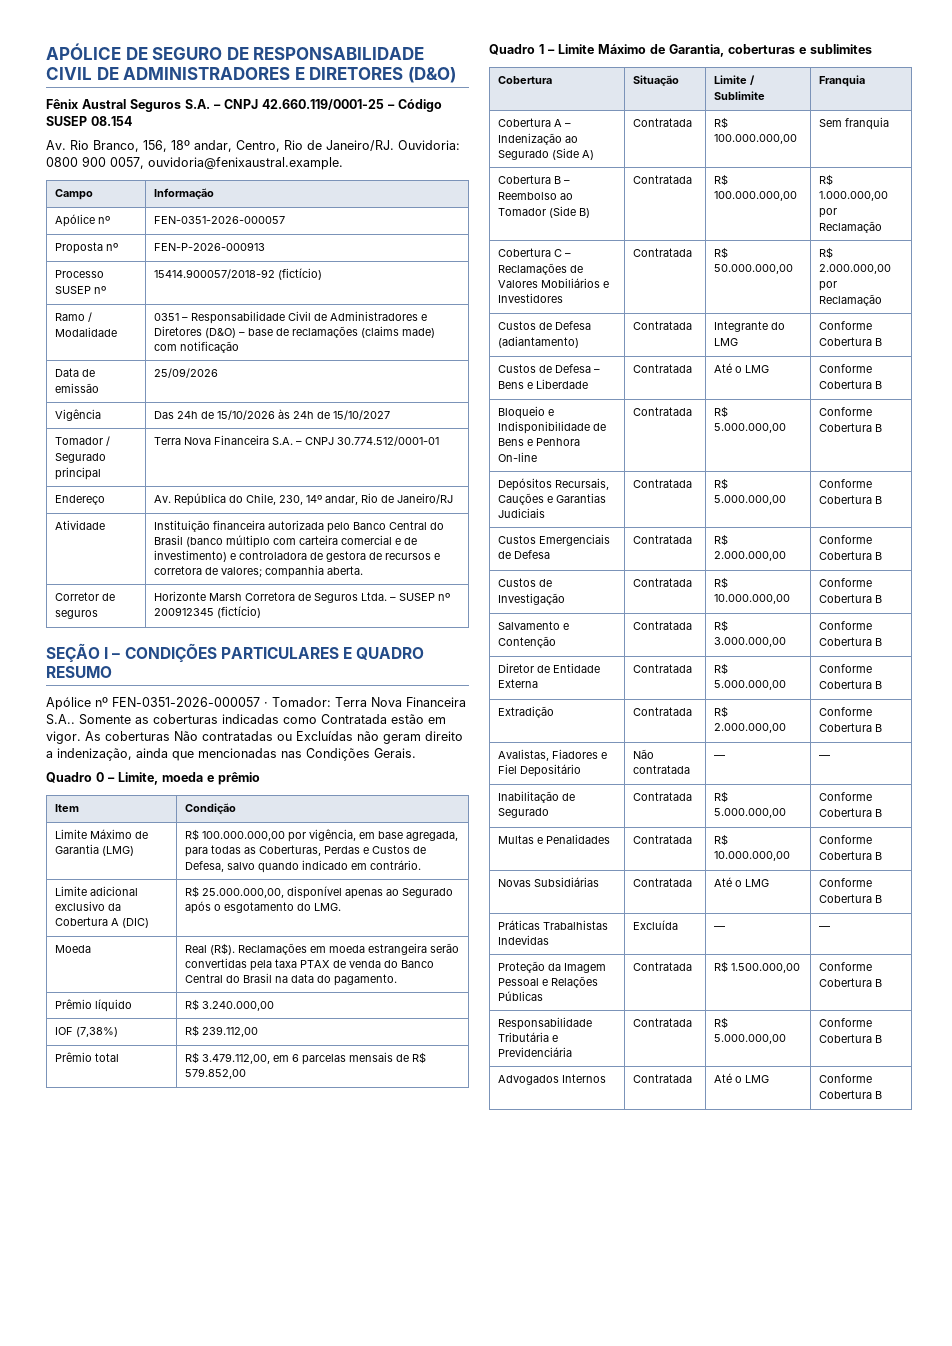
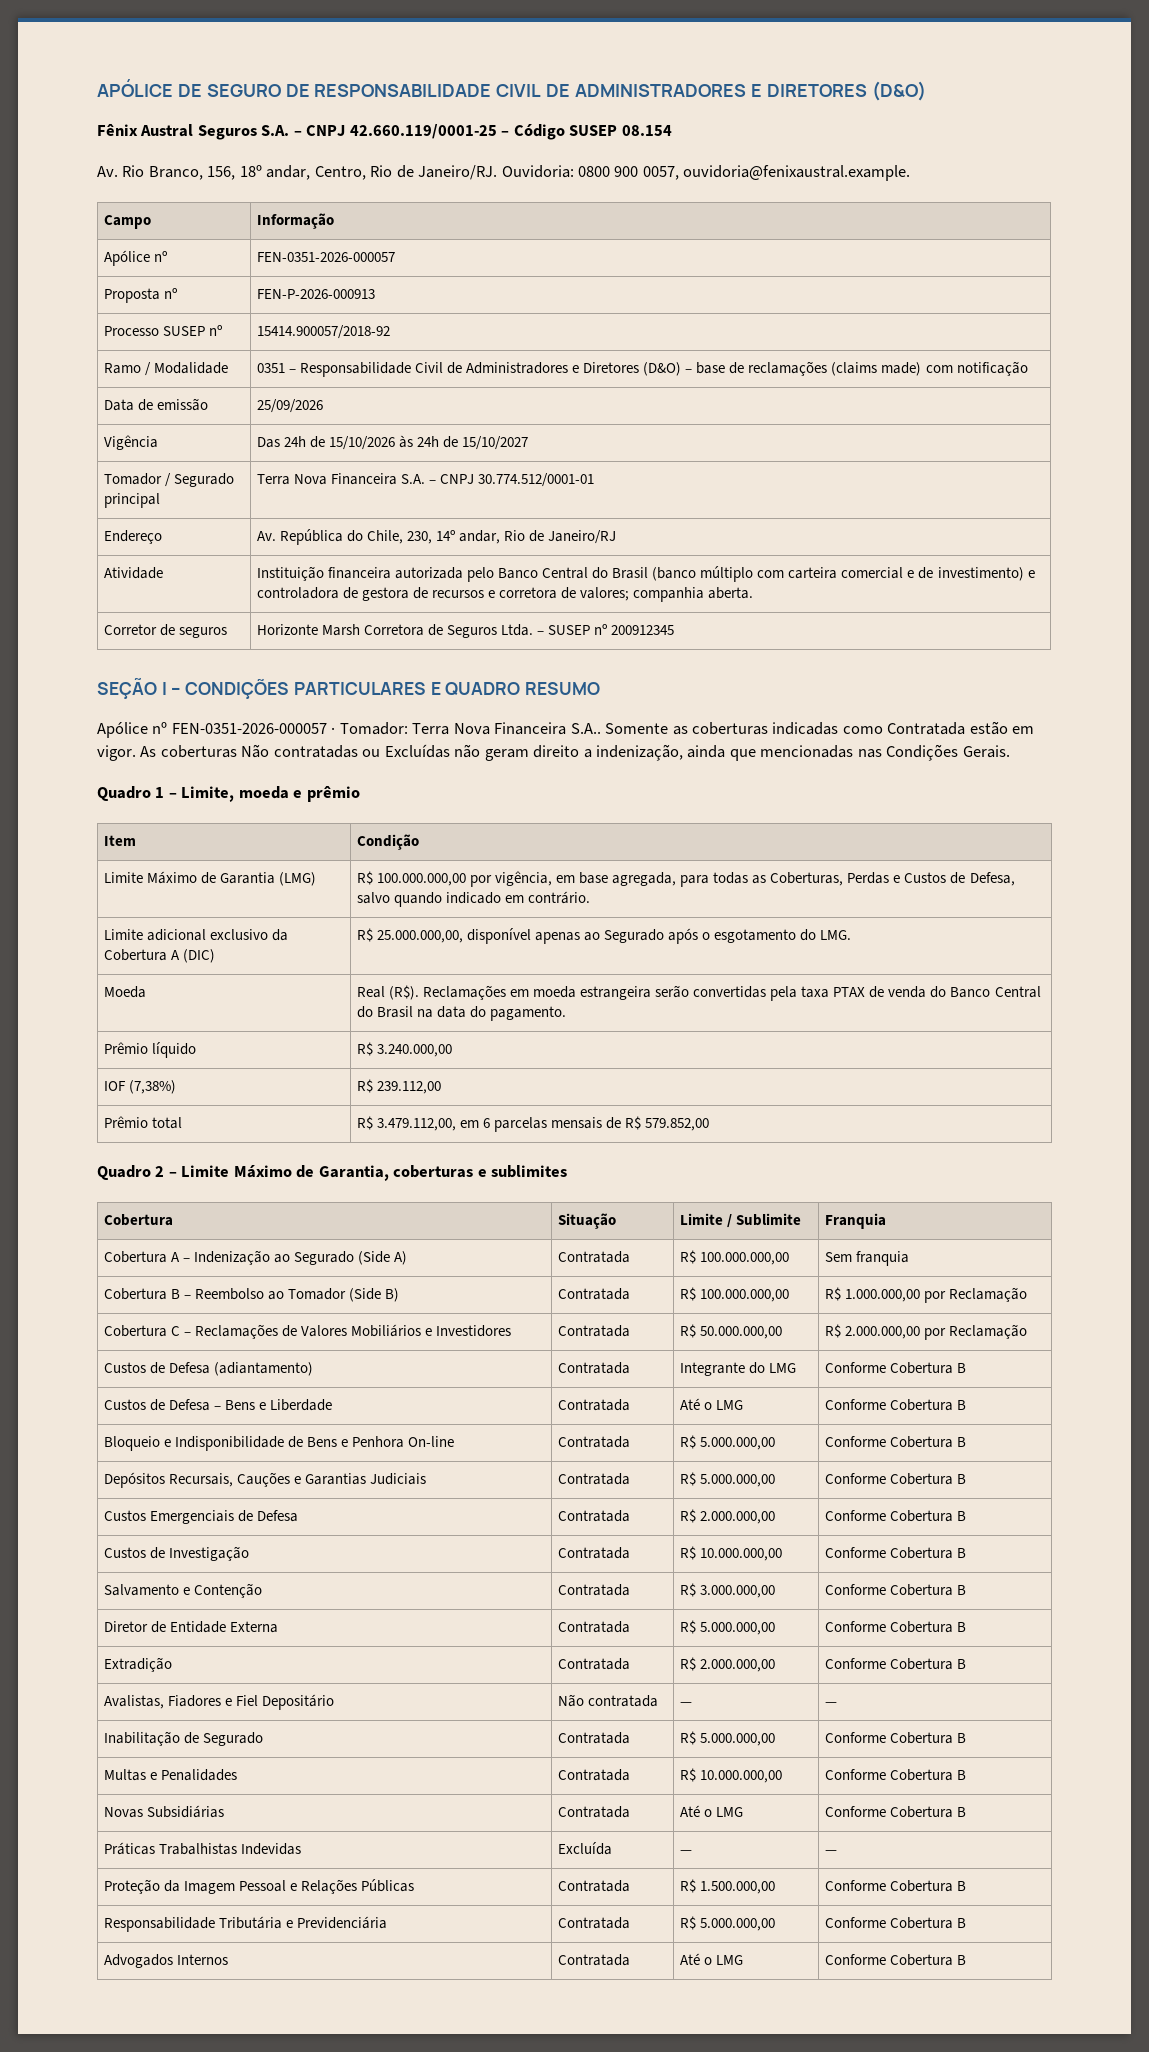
- Processo SUSEP nº | 15414.900057/2018-92 (fictício)
+ Processo SUSEP nº | 15414.900057/2018-92
- Corretor de seguros | Horizonte Marsh Corretora de Seguros Ltda. – SUSEP nº 200912345 (fictício)
+ Corretor de seguros | Horizonte Marsh Corretora de Seguros Ltda. – SUSEP nº 200912345
- Quadro 0 – Limite, moeda e prêmio
+ Quadro 1 – Limite, moeda e prêmio
- Quadro 1 – Limite Máximo de Garantia, coberturas e sublimites
+ Quadro 2 – Limite Máximo de Garantia, coberturas e sublimites

